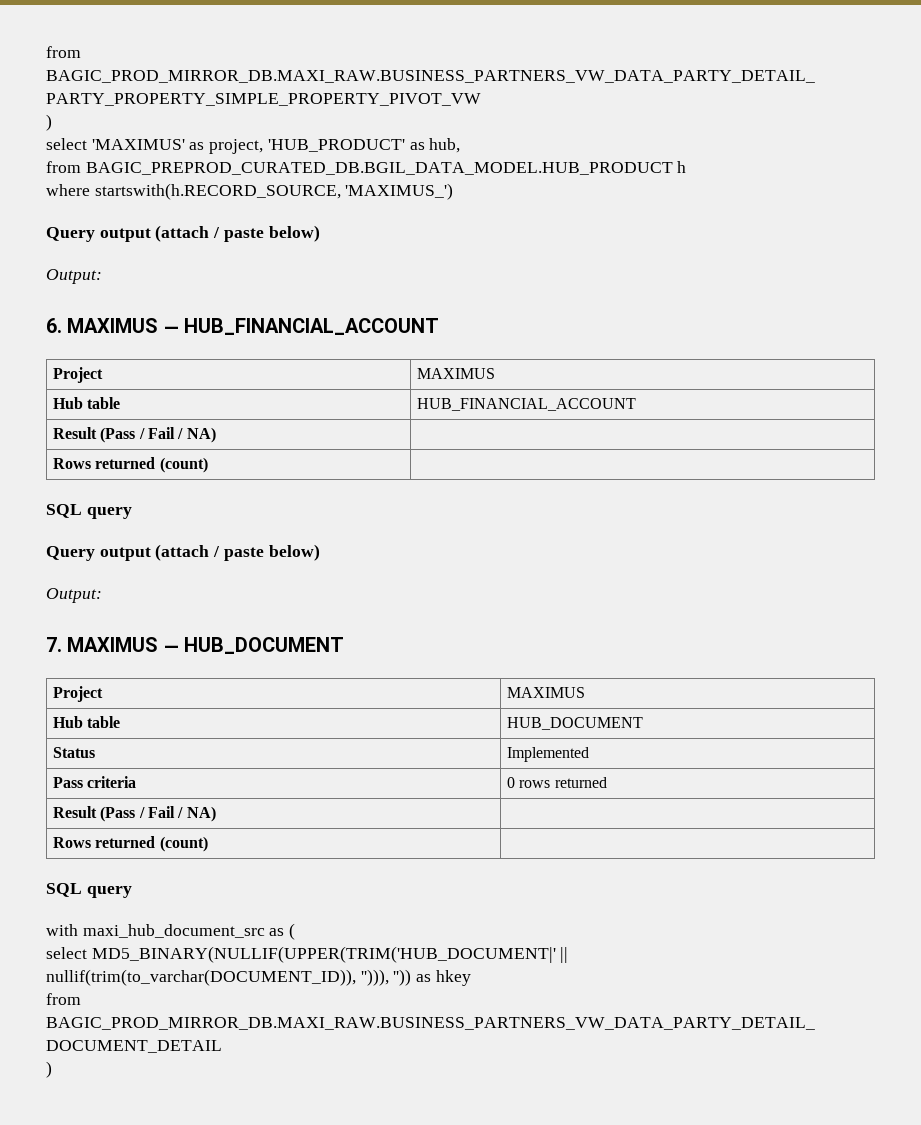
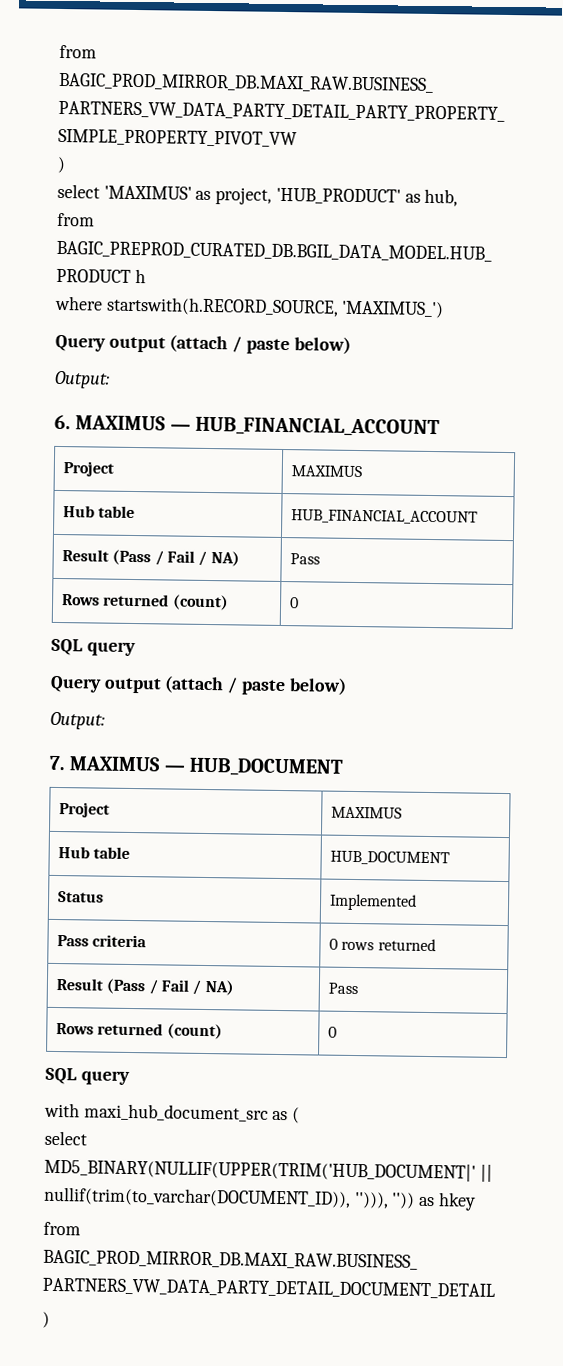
  Hub table | HUB_FINANCIAL_ACCOUNT
- Result (Pass / Fail / NA) |
- Rows returned (count) |
+ Result (Pass / Fail / NA) | Pass
+ Rows returned (count) | 0
  Pass criteria | 0 rows returned
- Result (Pass / Fail / NA) |
- Rows returned (count) |
+ Result (Pass / Fail / NA) | Pass
+ Rows returned (count) | 0

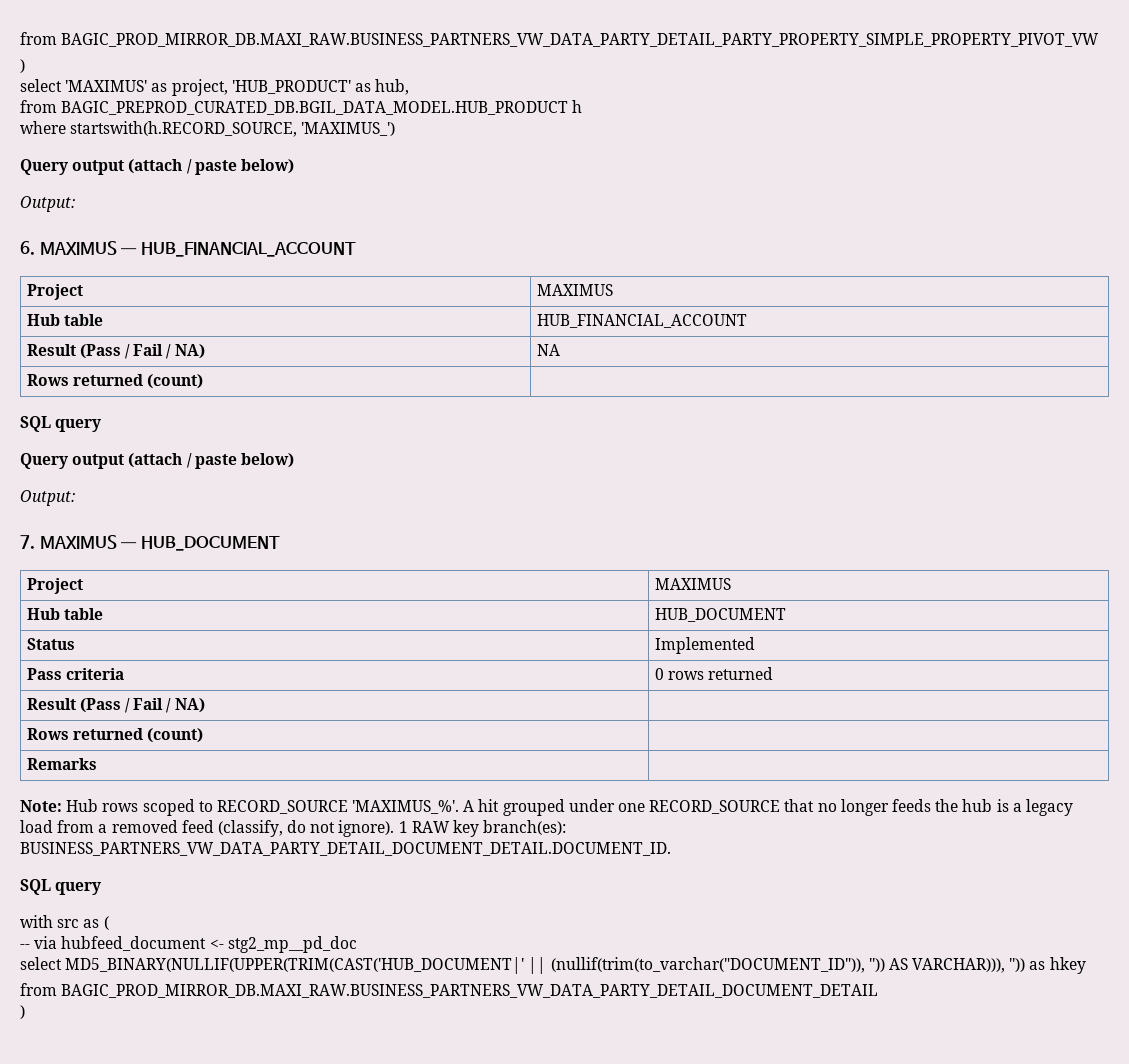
  Hub table | HUB_FINANCIAL_ACCOUNT
- Result (Pass / Fail / NA) | Pass
- Rows returned (count) | 0
+ Result (Pass / Fail / NA) | NA
+ Rows returned (count) |
  Pass criteria | 0 rows returned
- Result (Pass / Fail / NA) | Pass
- Rows returned (count) | 0
+ Result (Pass / Fail / NA) |
+ Rows returned (count) |
+ Remarks |
+ Note: Hub rows scoped to RECORD_SOURCE 'MAXIMUS_%'. A hit grouped under one RECORD_SOURCE that no longer feeds the hub is a legacy load from a removed feed (classify, do not ignore). 1 RAW key branch(es): BUSINESS_PARTNERS_VW_DATA_PARTY_DETAIL_DOCUMENT_DETAIL.DOCUMENT_ID.
- with maxi_hub_document_src as (
+ with src as (
- select MD5_BINARY(NULLIF(UPPER(TRIM('HUB_DOCUMENT|' || nullif(trim(to_varchar(DOCUMENT_ID)), ''))), '')) as hkey
+ -- via hubfeed_document <- stg2_mp__pd_doc
+ select MD5_BINARY(NULLIF(UPPER(TRIM(CAST('HUB_DOCUMENT|' || (nullif(trim(to_varchar("DOCUMENT_ID")), '')) AS VARCHAR))), '')) as hkey

